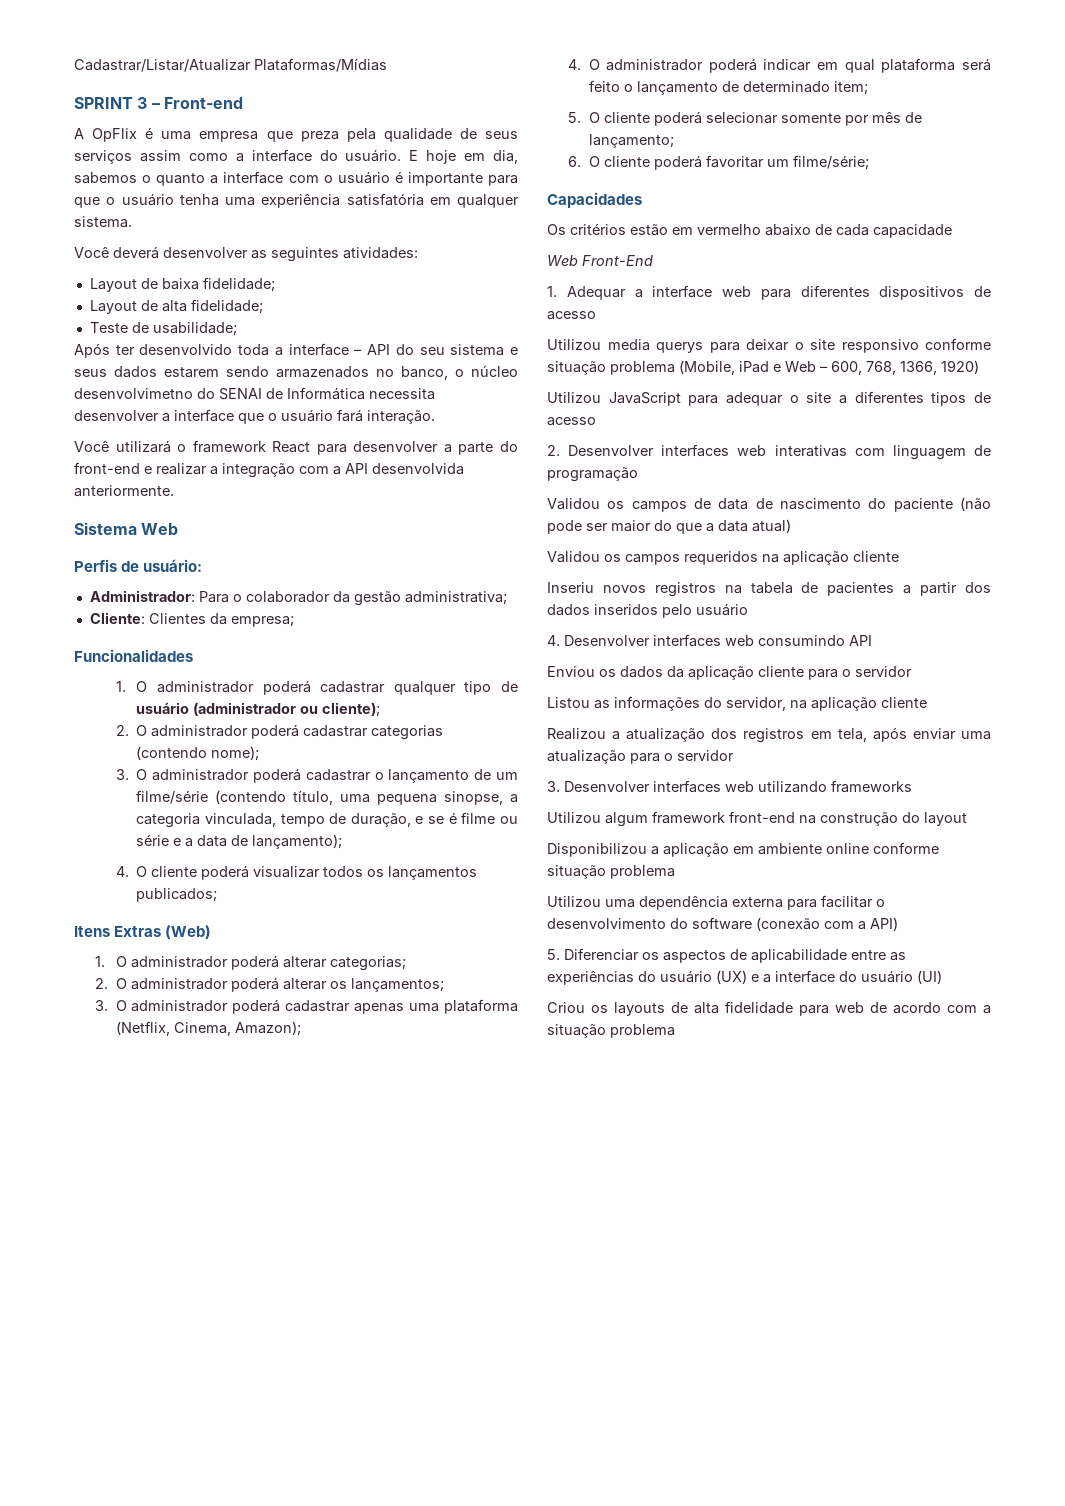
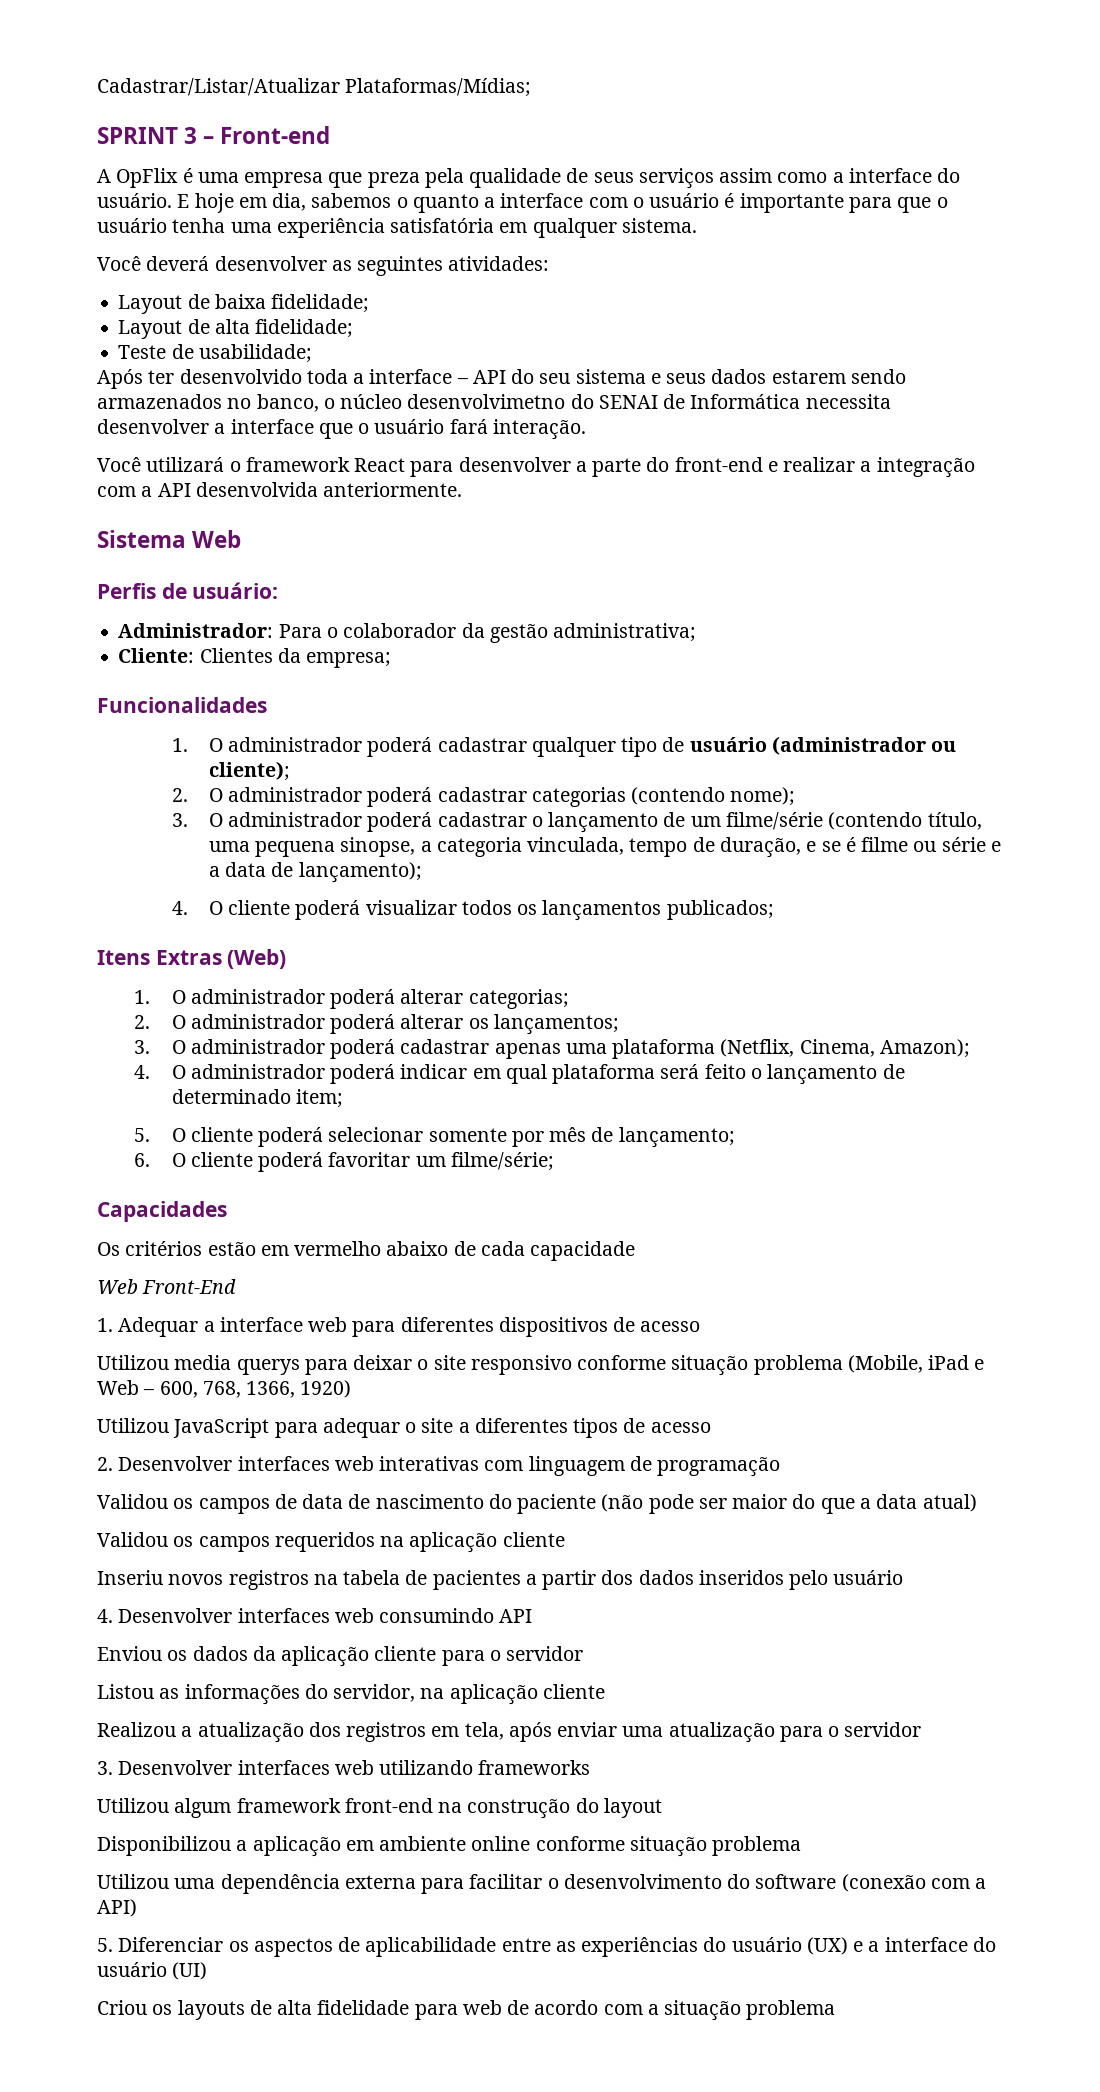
- Cadastrar/Listar/Atualizar Plataformas/Mídias
+ Cadastrar/Listar/Atualizar Plataformas/Mídias;

